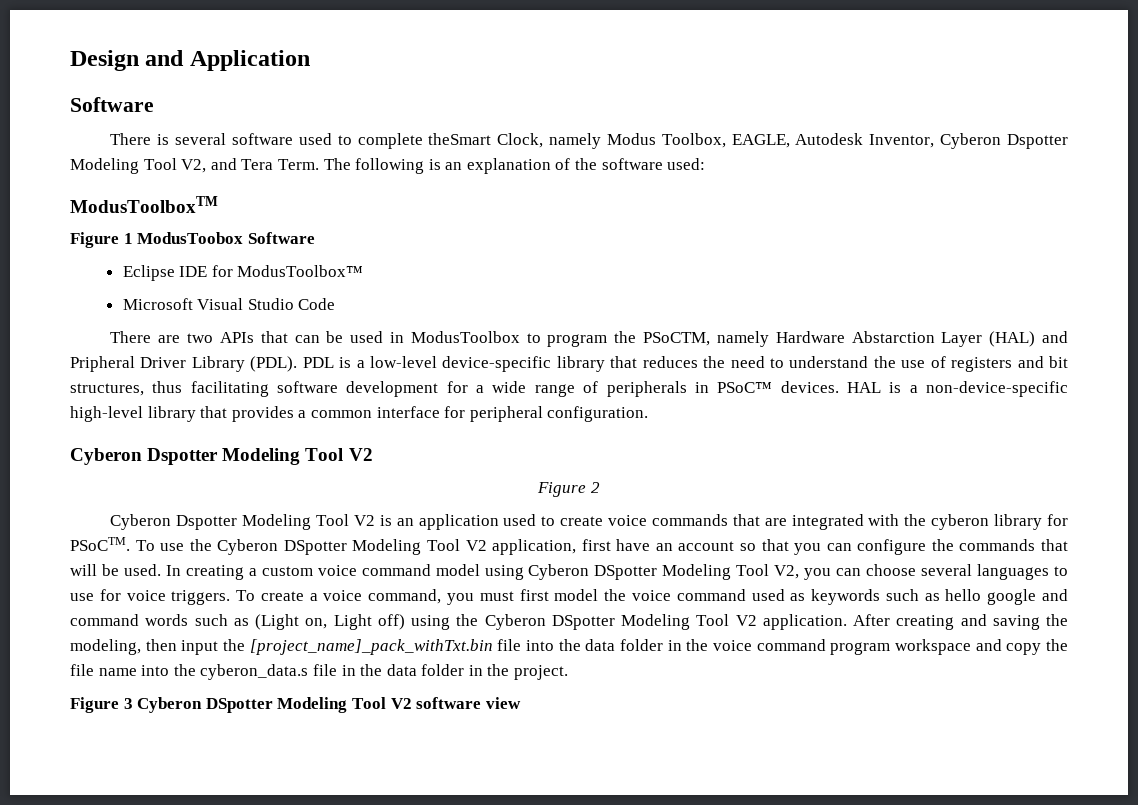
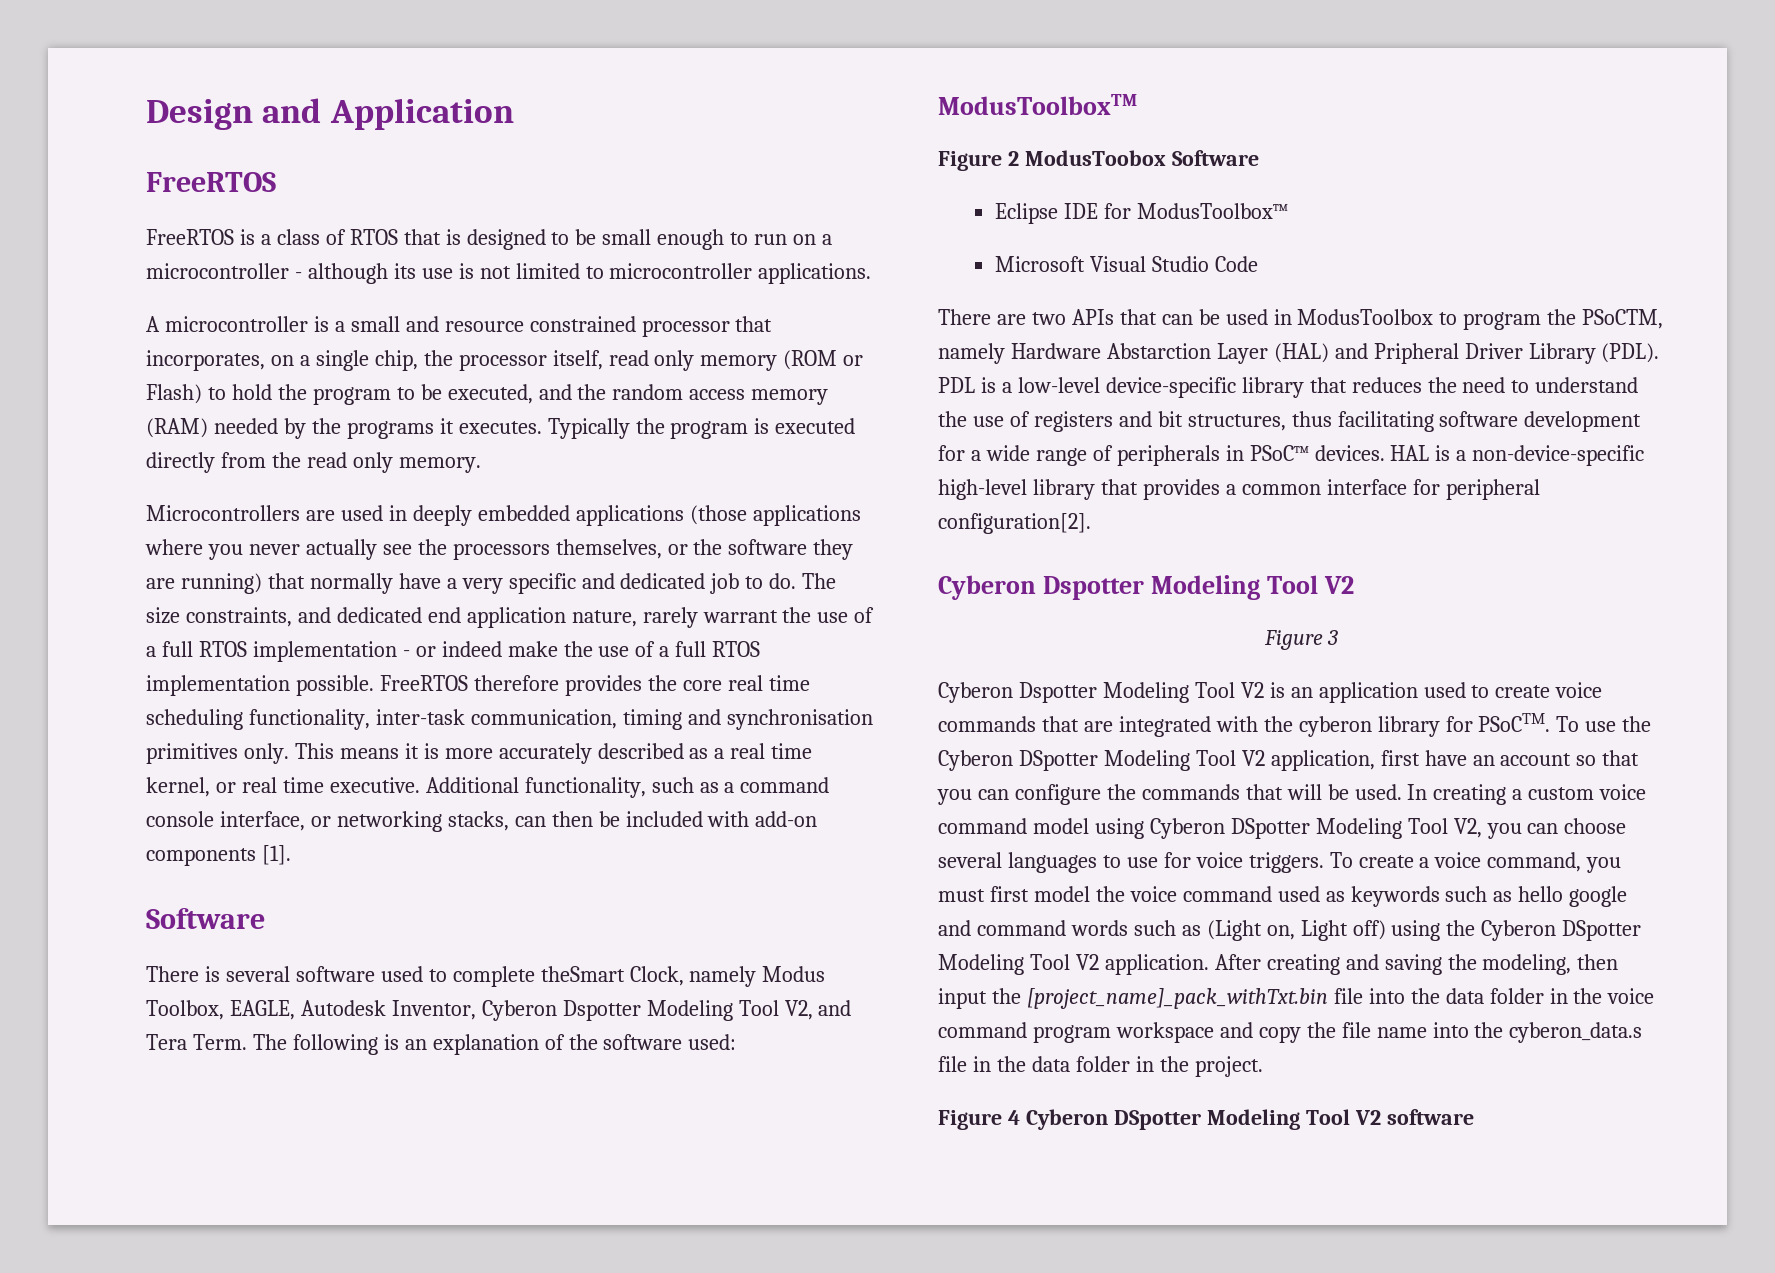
  Design and Application
+ FreeRTOS
+ FreeRTOS is a class of RTOS that is designed to be small enough to run on a microcontroller - although its use is not limited to microcontroller applications.
+ A microcontroller is a small and resource constrained processor that incorporates, on a single chip, the processor itself, read only memory (ROM or Flash) to hold the program to be executed, and the random access memory (RAM) needed by the programs it executes. Typically the program is executed directly from the read only memory.
+ Microcontrollers are used in deeply embedded applications (those applications where you never actually see the processors themselves, or the software they are running) that normally have a very specific and dedicated job to do. The size constraints, and dedicated end application nature, rarely warrant the use of a full RTOS implementation - or indeed make the use of a full RTOS implementation possible. FreeRTOS therefore provides the core real time scheduling functionality, inter-task communication, timing and synchronisation primitives only. This means it is more accurately described as a real time kernel, or real time executive. Additional functionality, such as a command console interface, or networking stacks, can then be included with add-on components [1].
- Figure 1 ModusToobox Software
+ Figure 2 ModusToobox Software
- HAL is a non-device-specific high-level library that provides a common interface for peripheral configuration.
+ HAL is a non-device-specific high-level library that provides a common interface for peripheral configuration[2].
- Figure 2
+ Figure 3
- Figure 3 Cyberon DSpotter Modeling Tool V2 software view
+ Figure 4 Cyberon DSpotter Modeling Tool V2 software

